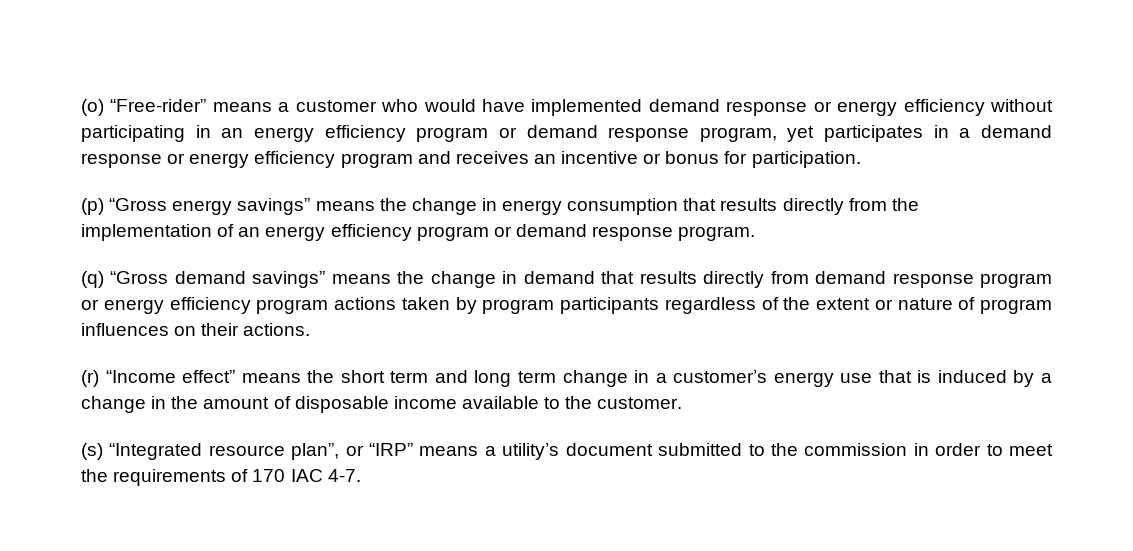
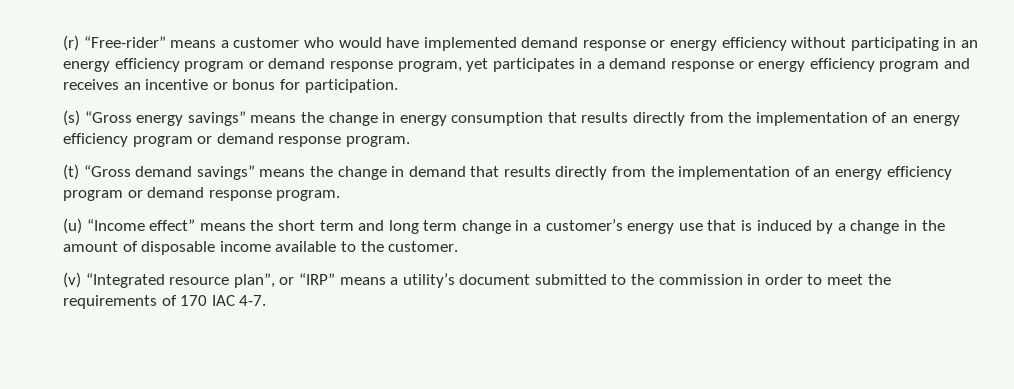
- (o) “Free-rider” means a customer who would have implemented demand response or energy efficiency without participating in an energy efficiency program or demand response program, yet participates in a demand response or energy efficiency program and receives an incentive or bonus for participation.
+ (r) “Free-rider” means a customer who would have implemented demand response or energy efficiency without participating in an energy efficiency program or demand response program, yet participates in a demand response or energy efficiency program and receives an incentive or bonus for participation.
- (p) “Gross energy savings” means the change in energy consumption that results directly from the implementation of an energy efficiency program or demand response program.
+ (s) “Gross energy savings” means the change in energy consumption that results directly from the implementation of an energy efficiency program or demand response program.
- (q) “Gross demand savings” means the change in demand that results directly from demand response program or energy efficiency program actions taken by program participants regardless of the extent or nature of program influences on their actions.
- (r) “Income effect” means the short term and long term change in a customer’s energy use that is induced by a change in the amount of disposable income available to the customer.
+ (t) “Gross demand savings” means the change in demand that results directly from the implementation of an energy efficiency program or demand response program.
+ (u) “Income effect” means the short term and long term change in a customer’s energy use that is induced by a change in the amount of disposable income available to the customer.
- (s) “Integrated resource plan”, or “IRP” means a utility’s document submitted to the commission in order to meet the requirements of 170 IAC 4-7.
+ (v) “Integrated resource plan”, or “IRP” means a utility’s document submitted to the commission in order to meet the requirements of 170 IAC 4-7.

